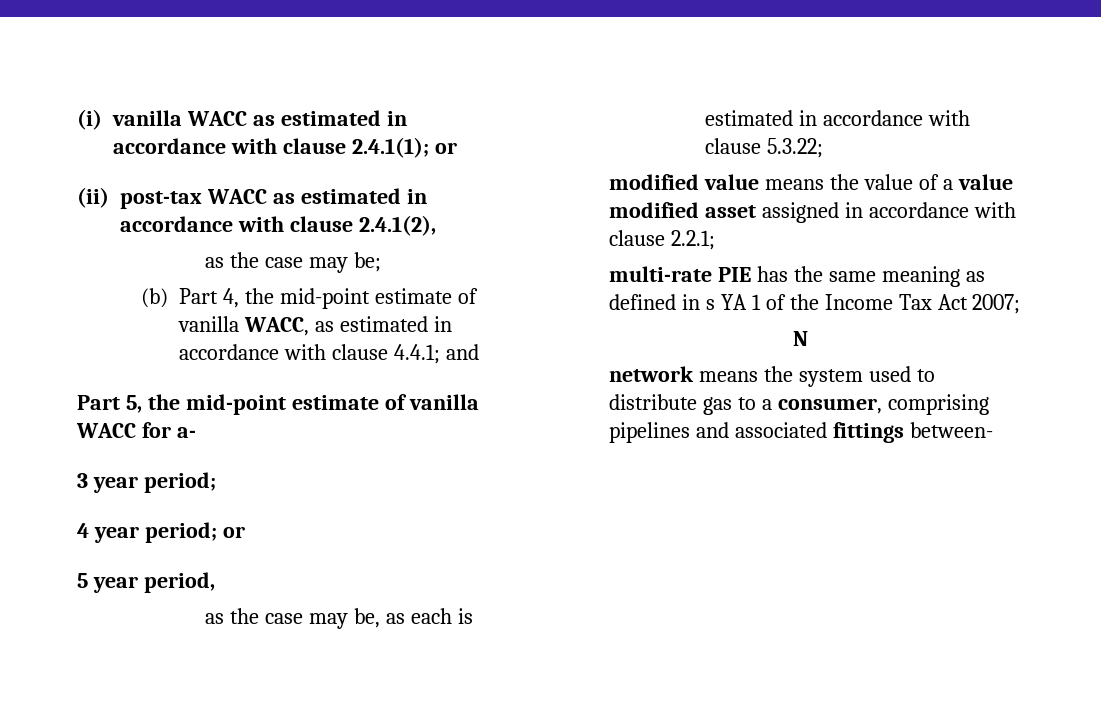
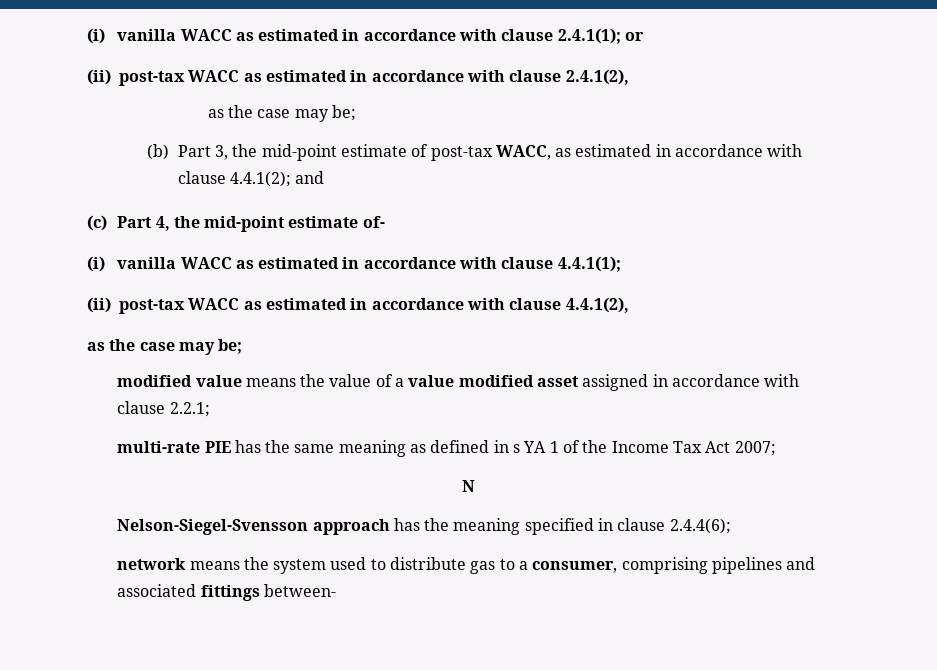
- (b) Part 4, the mid-point estimate of vanilla WACC, as estimated in accordance with clause 4.4.1; and
+ (b) Part 3, the mid-point estimate of post-tax WACC, as estimated in accordance with clause 4.4.1(2); and
- Part 5, the mid-point estimate of vanilla WACC for a-
- 3 year period;
- 4 year period; or
- 5 year period,
- as the case may be, as each is estimated in accordance with clause 5.3.22;
+ (c) Part 4, the mid-point estimate of-
+ (i) vanilla WACC as estimated in accordance with clause 4.4.1(1);
+ (ii) post-tax WACC as estimated in accordance with clause 4.4.1(2),
+ as the case may be;
+ Nelson-Siegel-Svensson approach has the meaning specified in clause 2.4.4(6);

